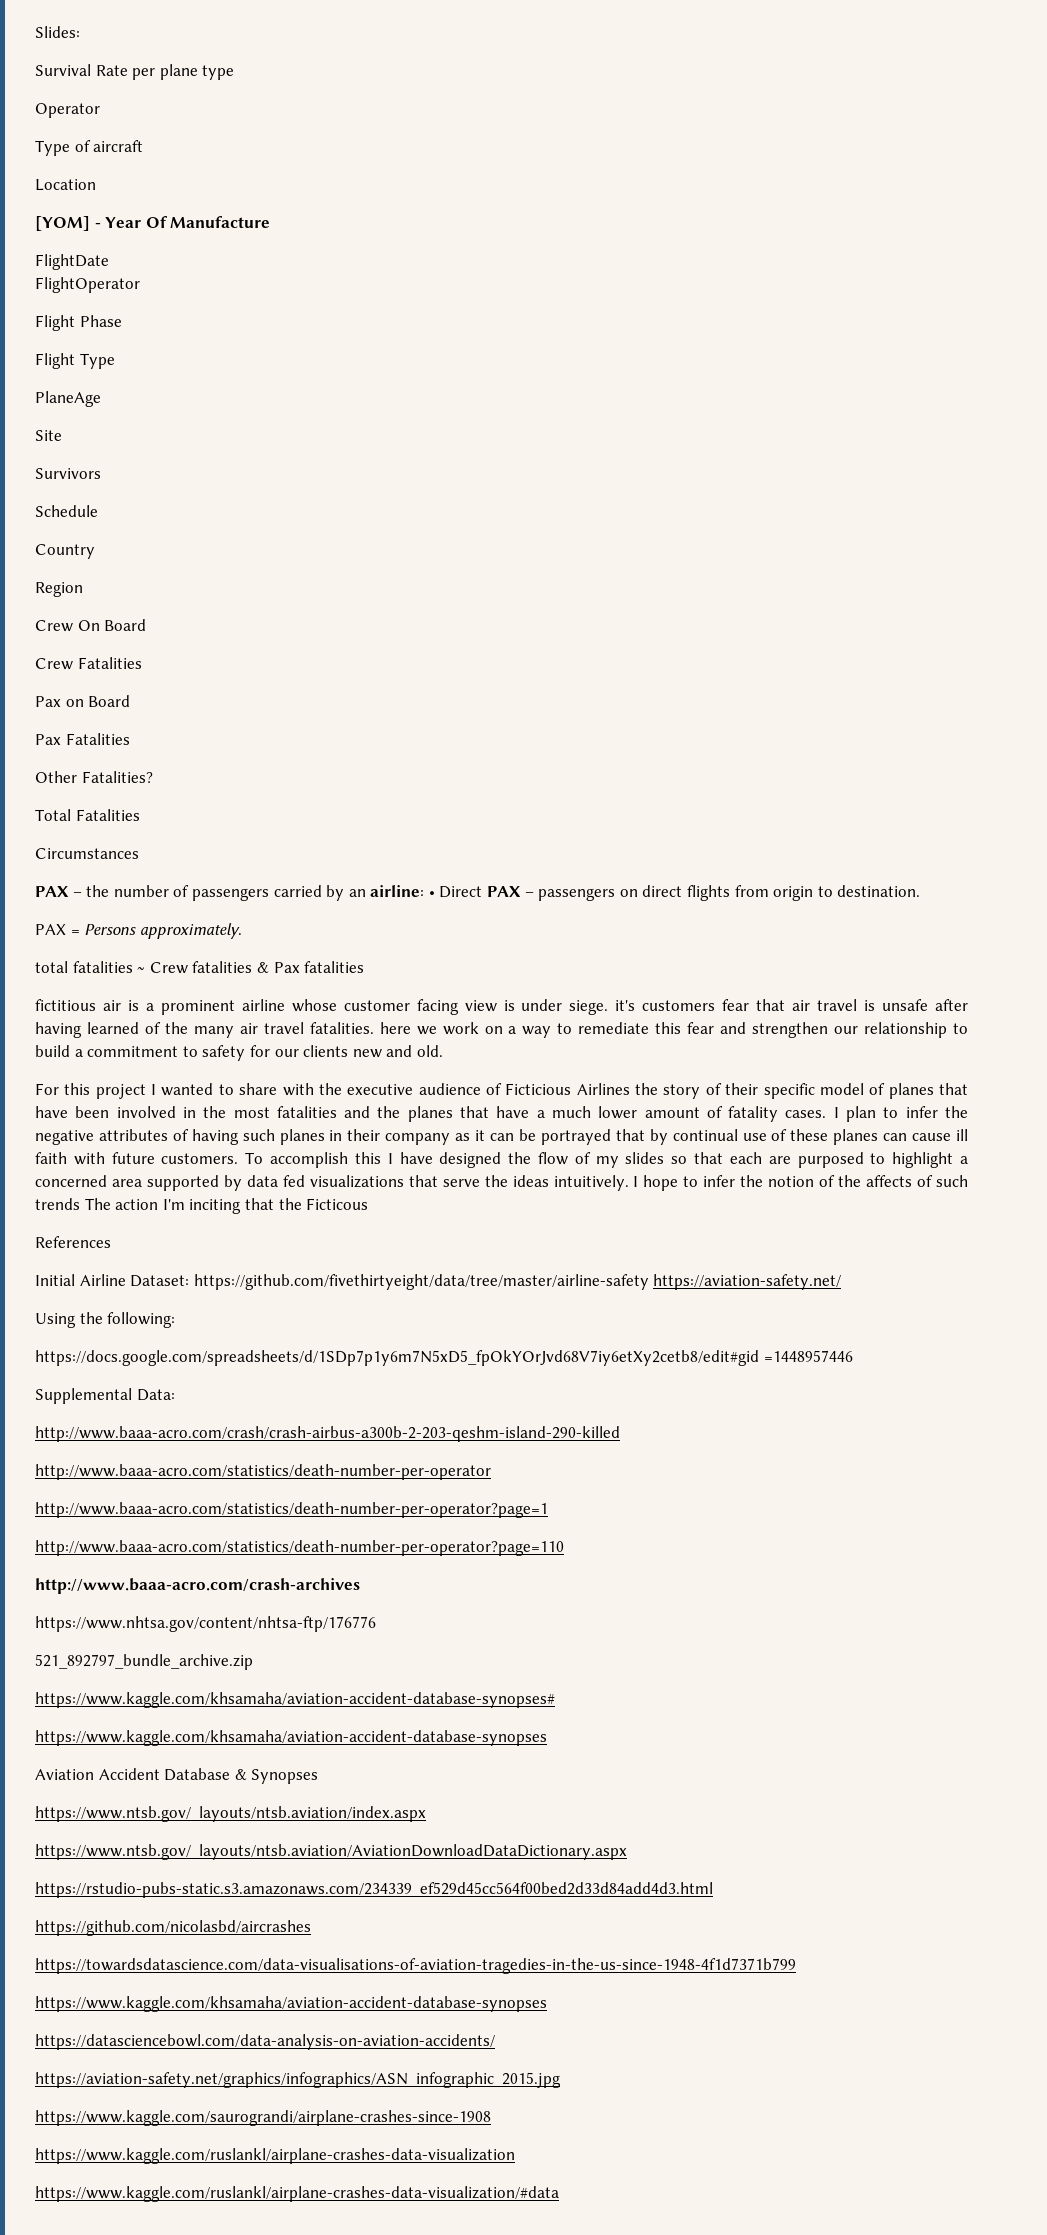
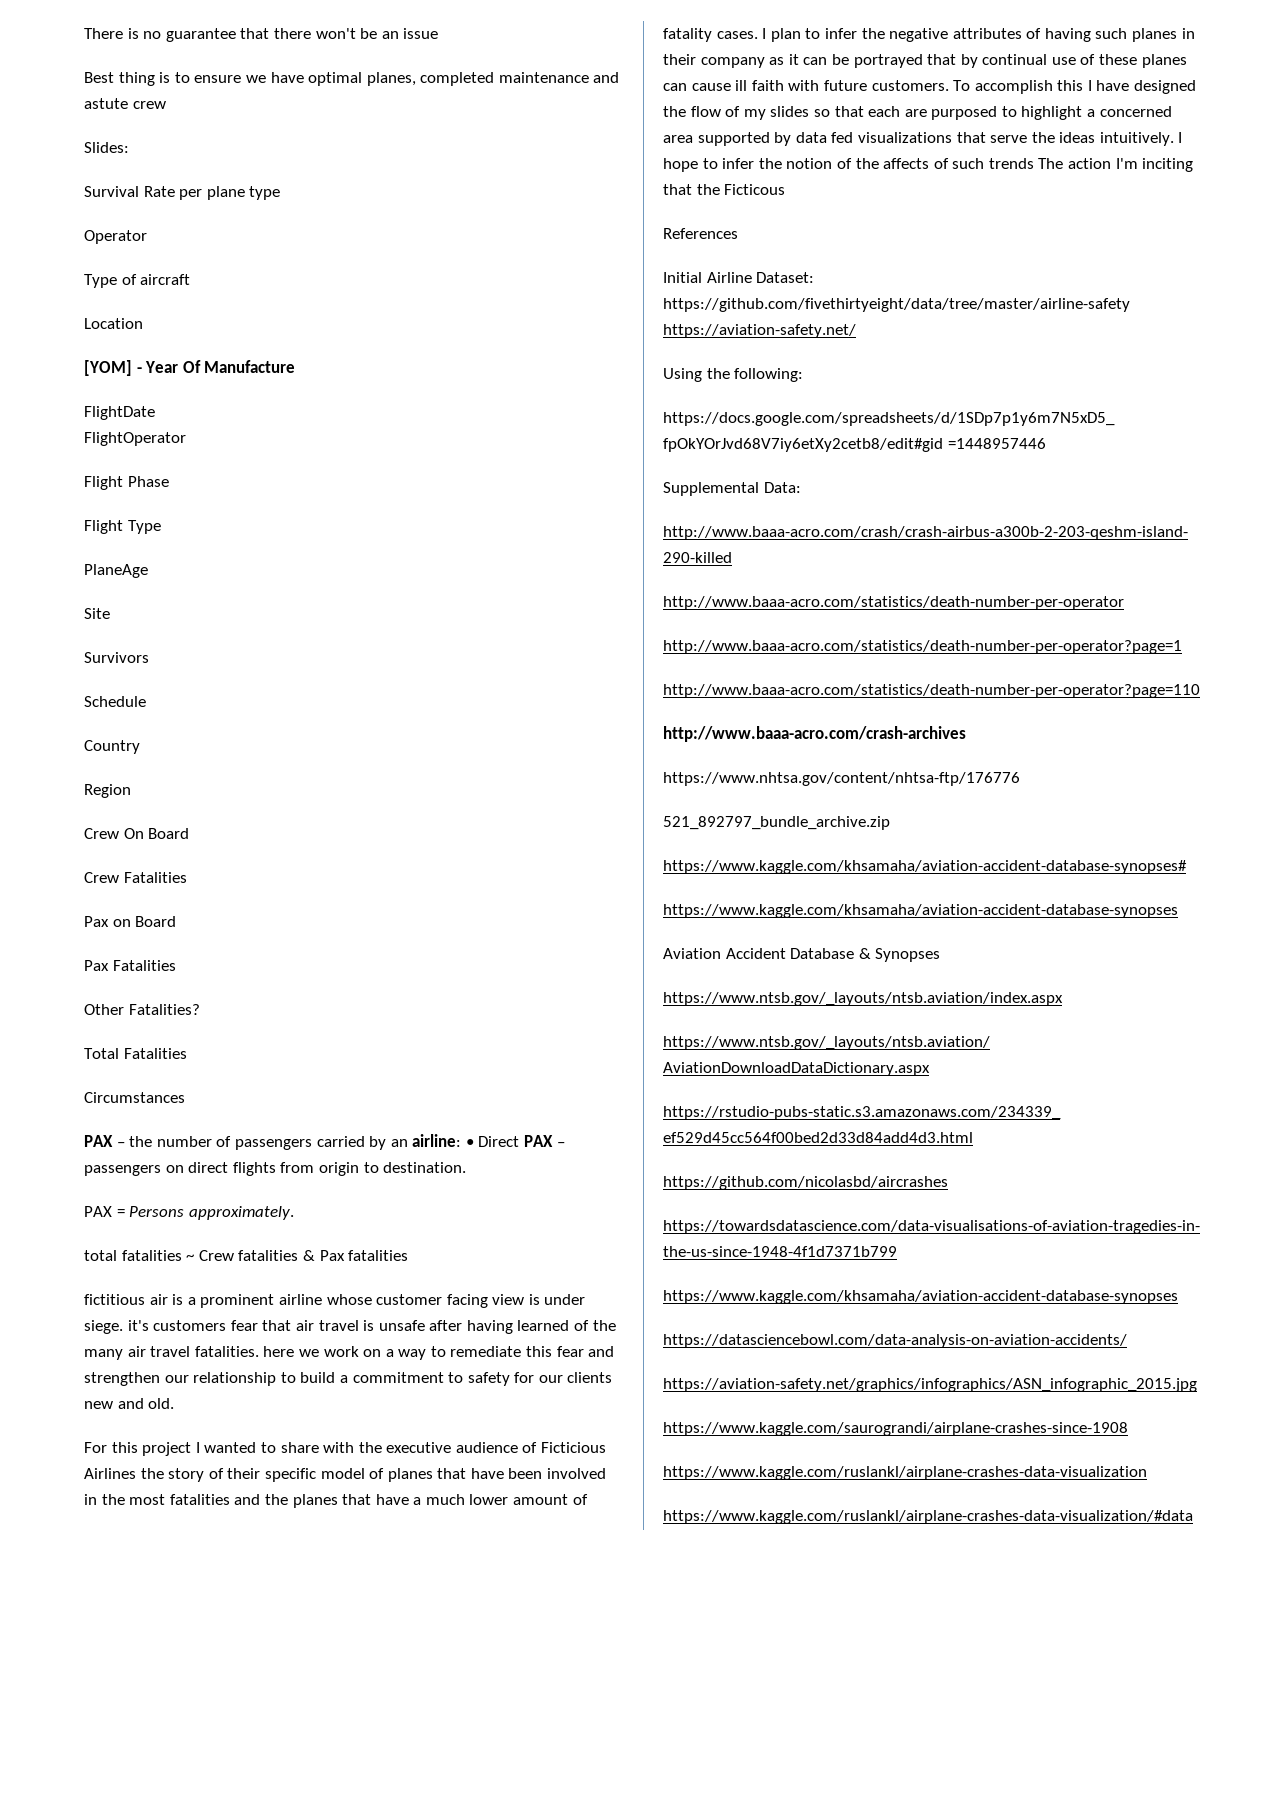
+ There is no guarantee that there won't be an issue
+ Best thing is to ensure we have optimal planes, completed maintenance and astute crew

